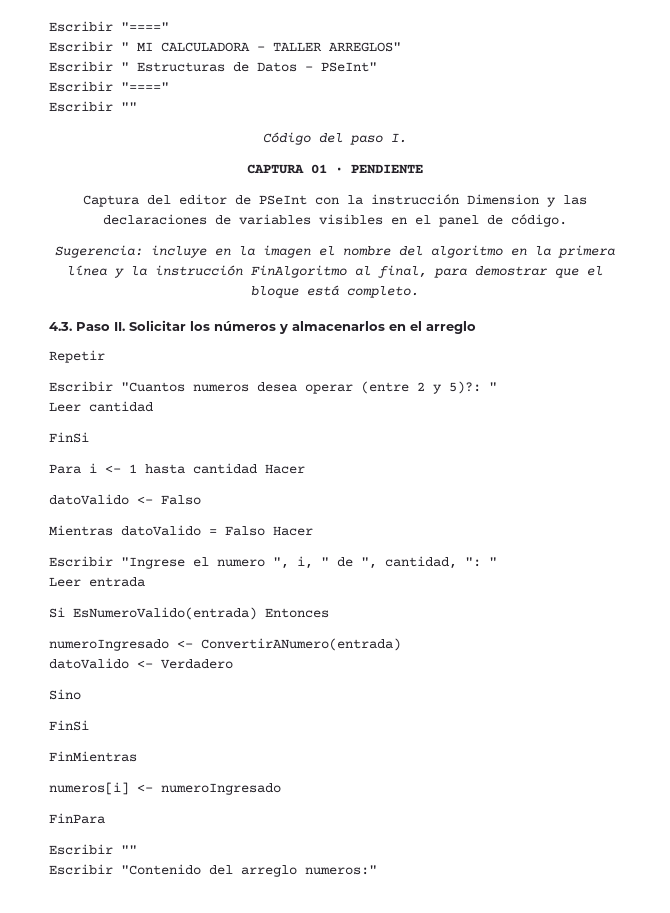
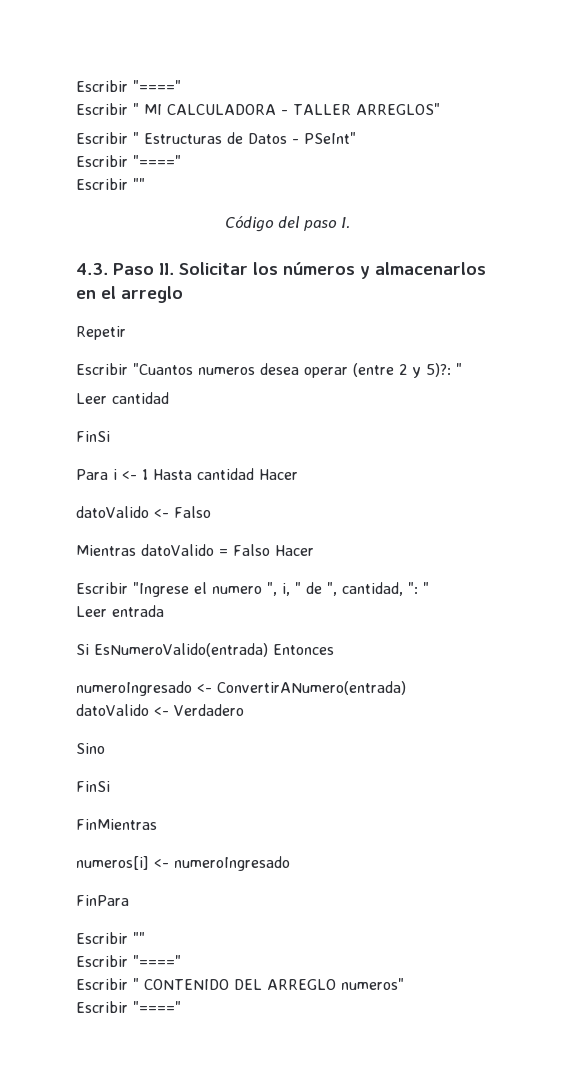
- CAPTURA 01 · PENDIENTE
- Captura del editor de PSeInt con la instrucción Dimension y las declaraciones de variables visibles en el panel de código.
- Sugerencia: incluye en la imagen el nombre del algoritmo en la primera línea y la instrucción FinAlgoritmo al final, para demostrar que el bloque está completo.
- Para i <- 1 hasta cantidad Hacer
+ Para i <- 1 Hasta cantidad Hacer
  FinPara
  Escribir ""
- Escribir "Contenido del arreglo numeros:"
+ Escribir "===="
+ Escribir " CONTENIDO DEL ARREGLO numeros"
+ Escribir "===="

